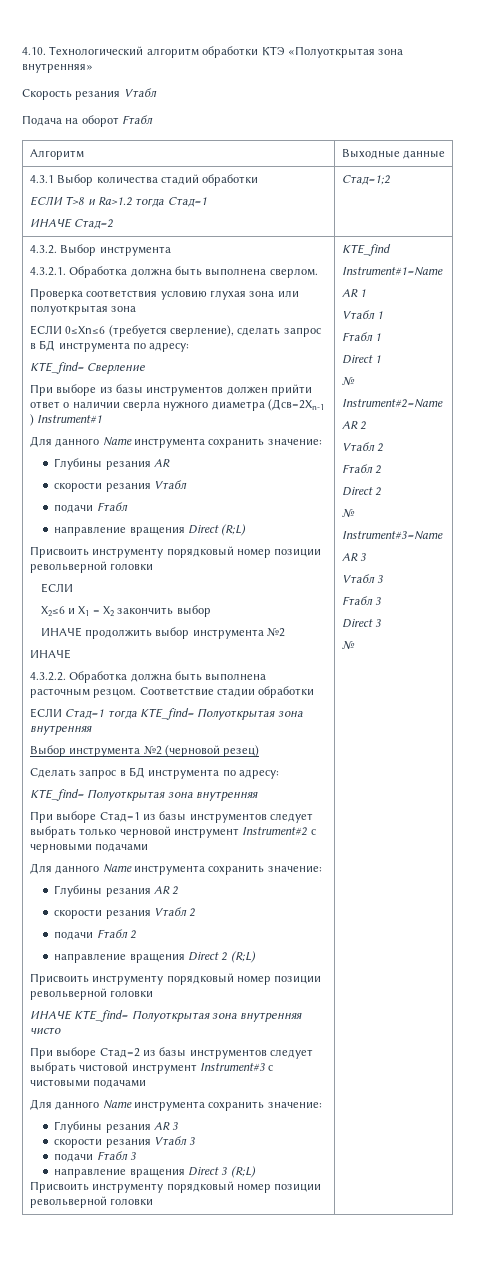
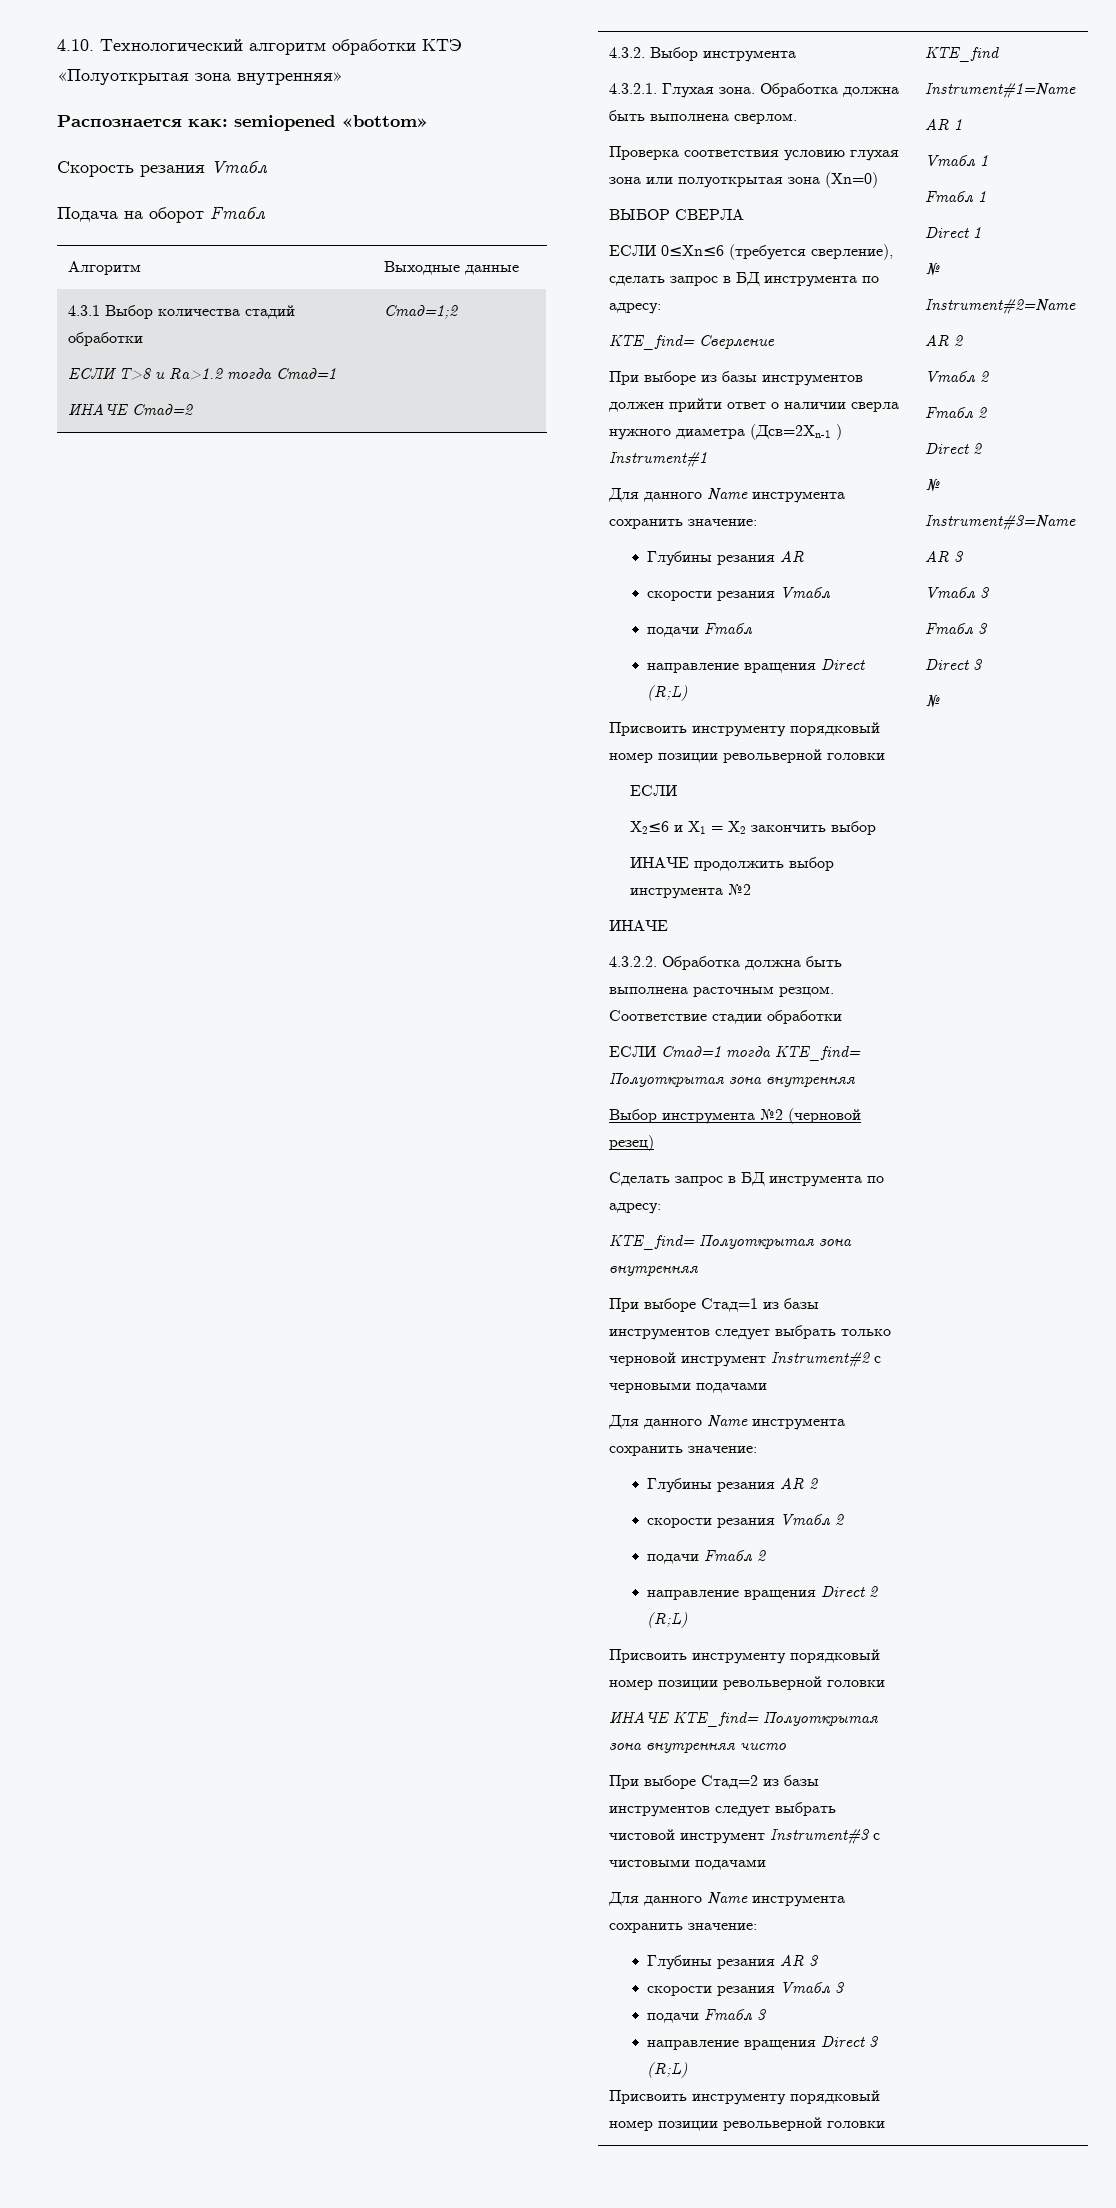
+ Распознается как: semiopened «bottom»
- 4.3.2.1. Обработка должна быть выполнена сверлом.
+ 4.3.2.1. Глухая зона. Обработка должна быть выполнена сверлом.
- Проверка соответствия условию глухая зона или полуоткрытая зона
+ Проверка соответствия условию глухая зона или полуоткрытая зона (Xn=0)
+ ВЫБОР СВЕРЛА

